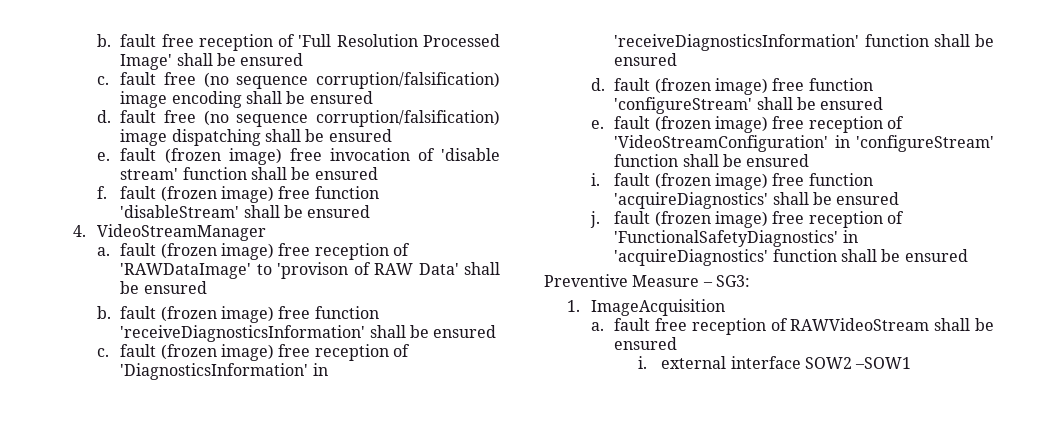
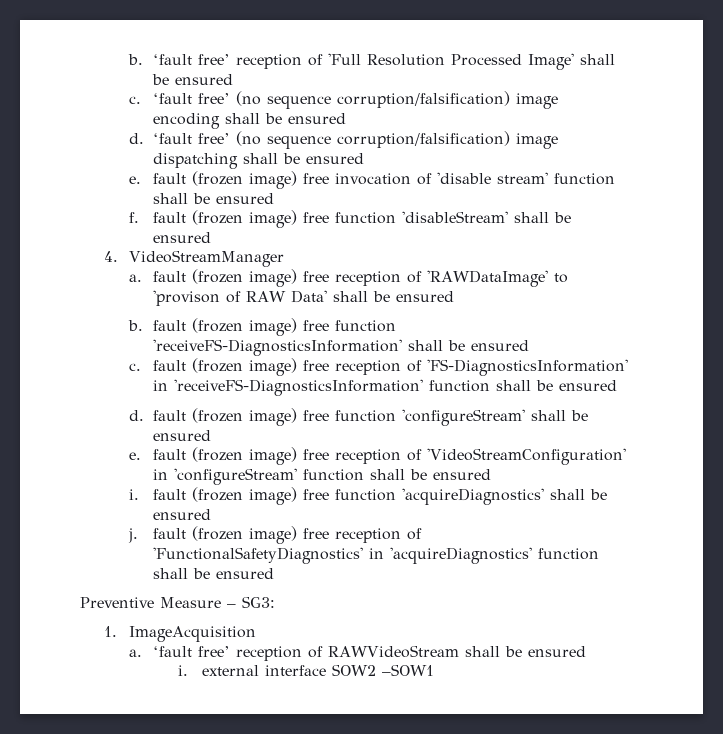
- b. fault free reception of 'Full Resolution Processed Image' shall be ensured
+ b. ‘fault free’ reception of 'Full Resolution Processed Image' shall be ensured
- c. fault free (no sequence corruption/falsification) image encoding shall be ensured
+ c. ‘fault free’ (no sequence corruption/falsification) image encoding shall be ensured
- d. fault free (no sequence corruption/falsification) image dispatching shall be ensured
+ d. ‘fault free’ (no sequence corruption/falsification) image dispatching shall be ensured
- b. fault (frozen image) free function 'receiveDiagnosticsInformation' shall be ensured
+ b. fault (frozen image) free function 'receiveFS-DiagnosticsInformation' shall be ensured
- c. fault (frozen image) free reception of 'DiagnosticsInformation' in 'receiveDiagnosticsInformation' function shall be ensured
+ c. fault (frozen image) free reception of 'FS-DiagnosticsInformation' in 'receiveFS-DiagnosticsInformation' function shall be ensured
- a. fault free reception of RAWVideoStream shall be ensured
+ a. ‘fault free’ reception of RAWVideoStream shall be ensured

